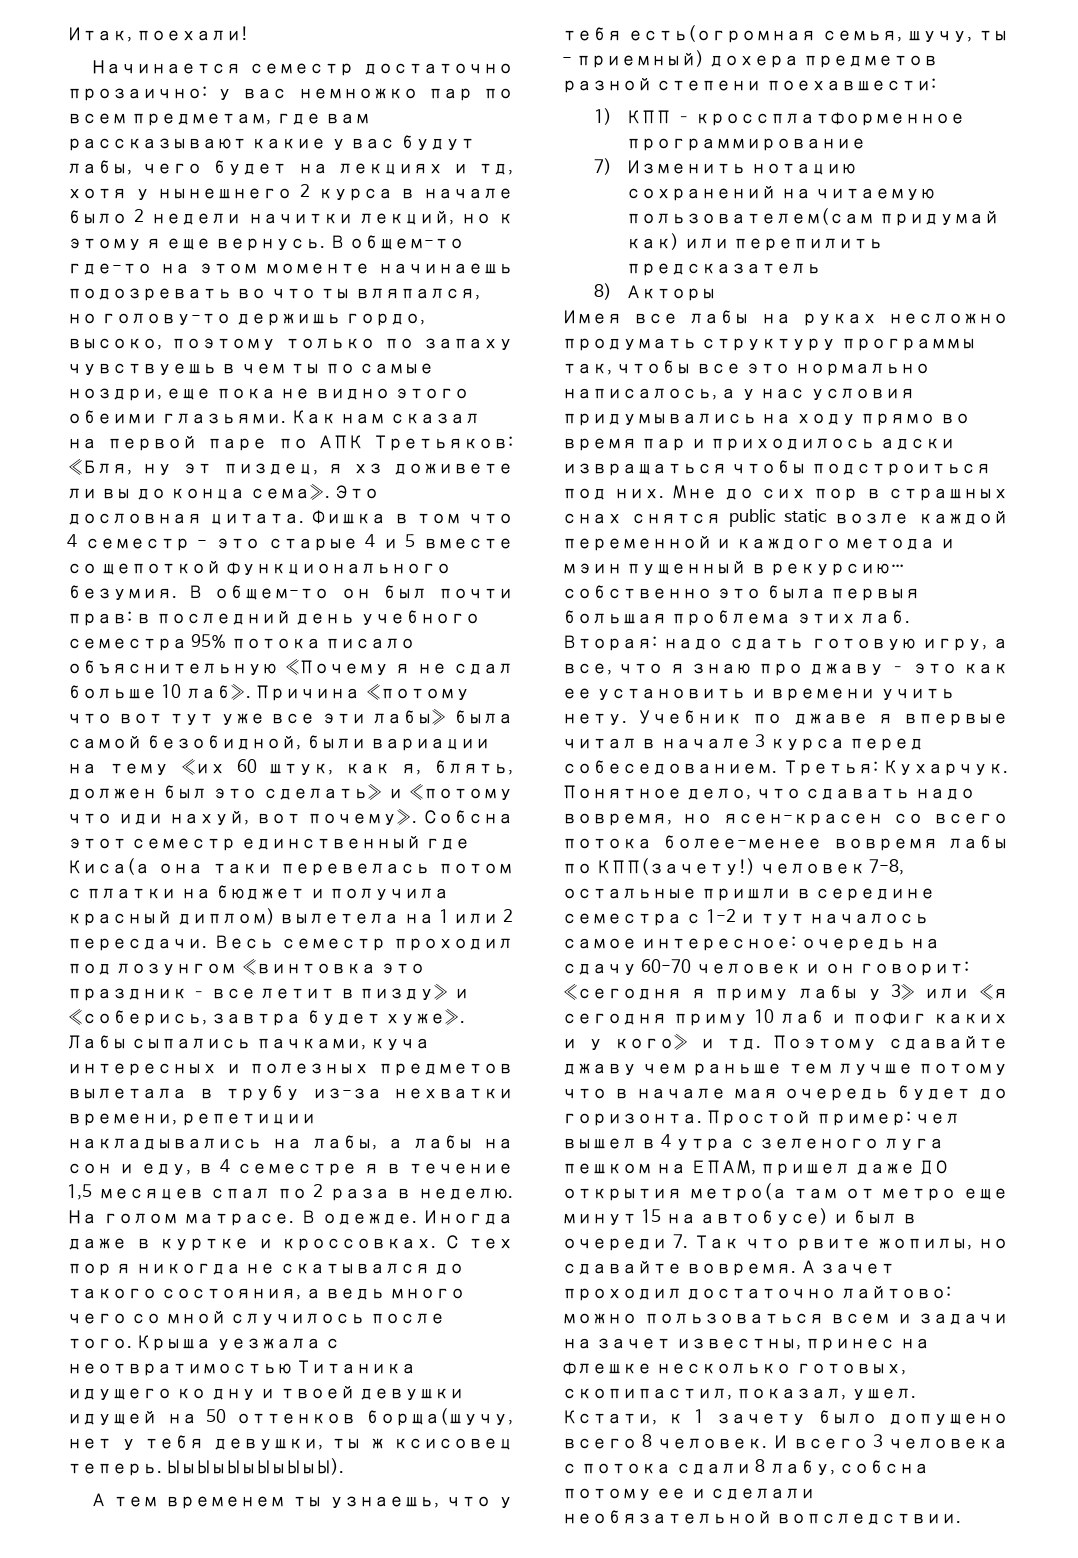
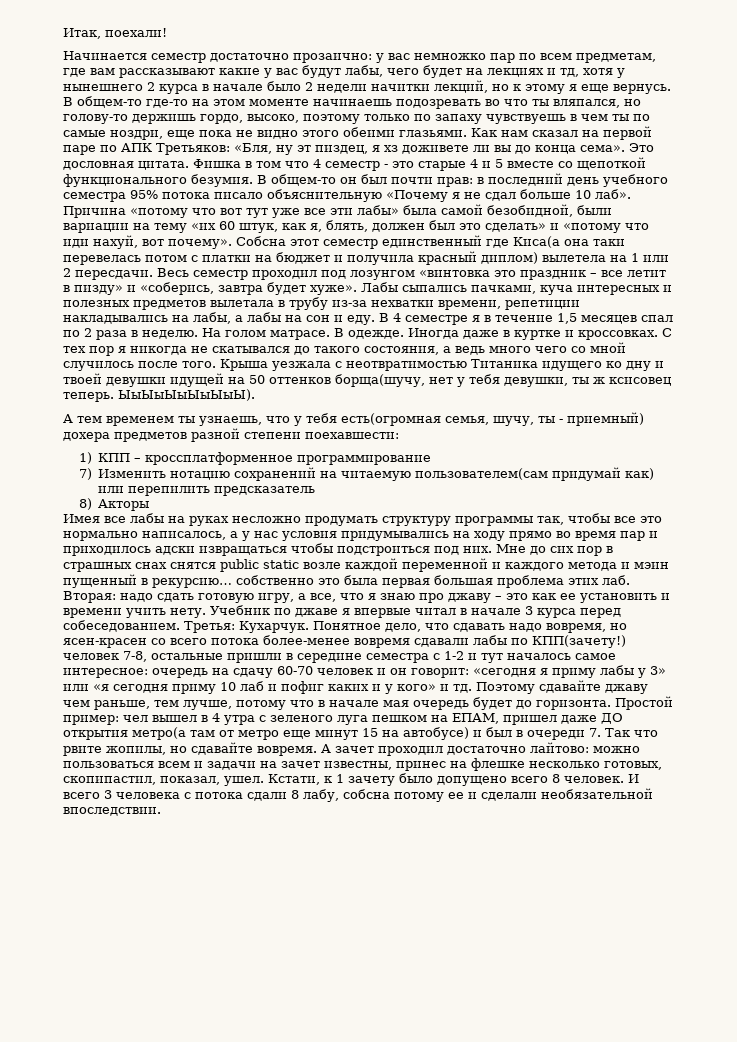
- Лабы сыпались пачками, куча интересных и полезных предметов вылетала в трубу из-за нехватки времени, репетиции накладывались на лабы, а лабы на сон и еду, в 4 семестре я в течение 1,5 месяцев спал по 2 раза в неделю.
+ Лабы сыпались пачками, куча интересных и полезных предметов вылетала в трубу из-за нехватки времени, репетиции накладывались на лабы, а лабы на сон и еду. В 4 семестре я в течение 1,5 месяцев спал по 2 раза в неделю.
- Мне до сих пор в страшных снах снятся public static возле каждой переменной и каждого метода и мэин пущенный в рекурсию… собственно это была первыя большая проблема этих лаб.
+ Мне до сих пор в страшных снах снятся public static возле каждой переменной и каждого метода и мэин пущенный в рекурсию… собственно это была первая большая проблема этих лаб.
- Понятное дело, что сдавать надо вовремя, но ясен-красен со всего потока более-менее вовремя лабы по КПП(зачету!) человек 7-8, остальные пришли в середине семестра с 1-2 и тут началось самое интересное: очередь на сдачу 60-70 человек и он говорит: «сегодня я приму лабы у 3» или «я сегодня приму 10 лаб и пофиг каких и у кого» и тд.
+ Понятное дело, что сдавать надо вовремя, но ясен-красен со всего потока более-менее вовремя сдавали лабы по КПП(зачету!) человек 7-8, остальные пришли в середине семестра с 1-2 и тут началось самое интересное: очередь на сдачу 60-70 человек и он говорит: «сегодня я приму лабы у 3» или «я сегодня приму 10 лаб и пофиг каких и у кого» и тд.
- Поэтому сдавайте джаву чем раньше тем лучше потому что в начале мая очередь будет до горизонта.
+ Поэтому сдавайте джаву чем раньше, тем лучше, потому что в начале мая очередь будет до горизонта.
- И всего 3 человека с потока сдали 8 лабу, собсна потому ее и сделали необязательной вопследствии.
+ И всего 3 человека с потока сдали 8 лабу, собсна потому ее и сделали необязательной впоследствии.

